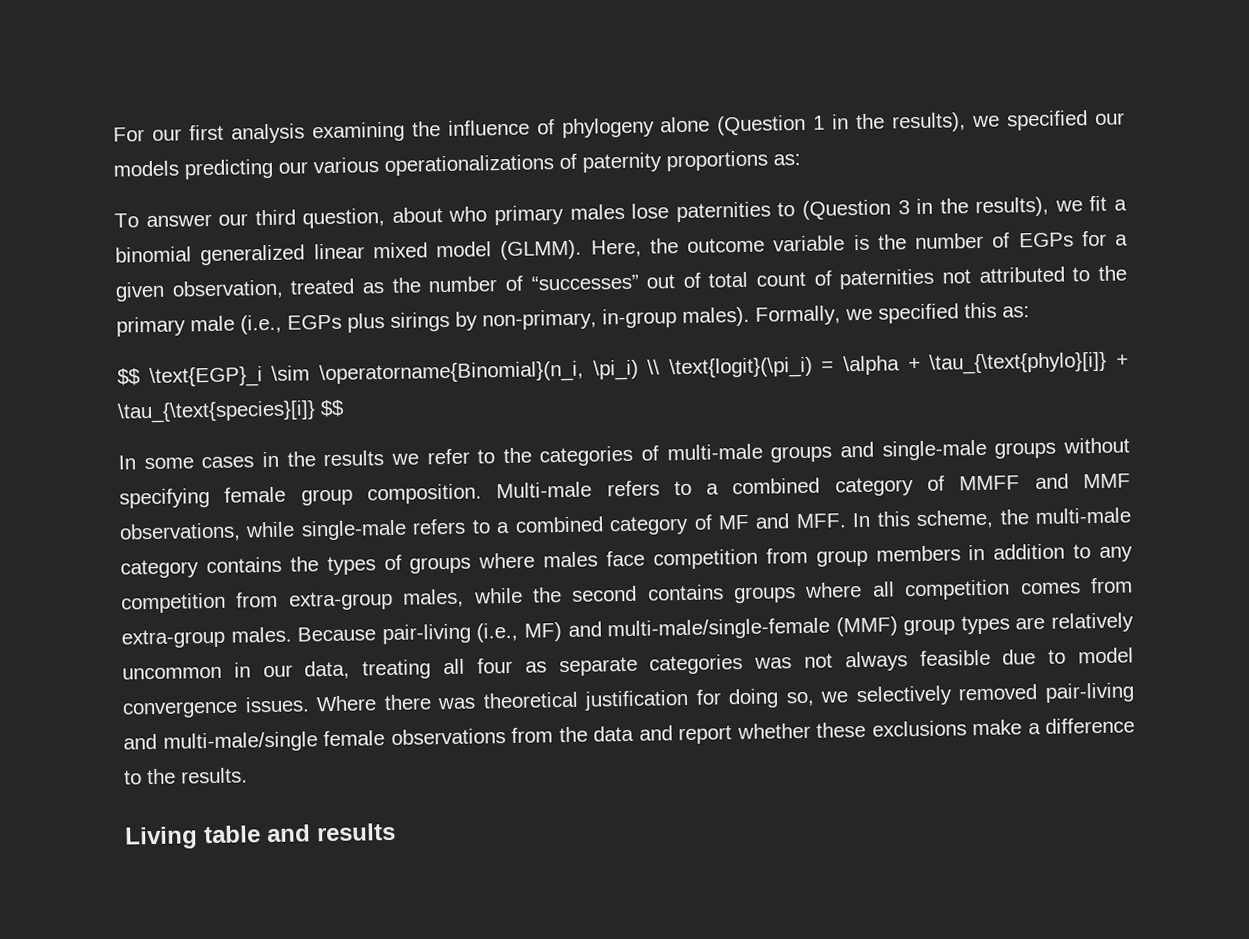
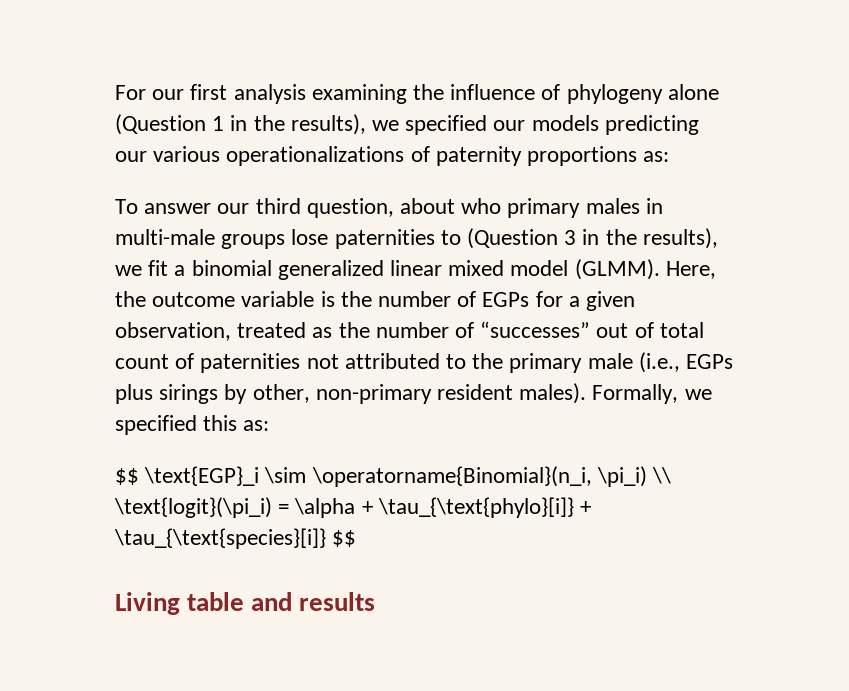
- To answer our third question, about who primary males lose paternities to (Question 3 in the results), we fit a binomial generalized linear mixed model (GLMM).
+ To answer our third question, about who primary males in multi-male groups lose paternities to (Question 3 in the results), we fit a binomial generalized linear mixed model (GLMM).
- Here, the outcome variable is the number of EGPs for a given observation, treated as the number of “successes” out of total count of paternities not attributed to the primary male (i.e., EGPs plus sirings by non-primary, in-group males).
+ Here, the outcome variable is the number of EGPs for a given observation, treated as the number of “successes” out of total count of paternities not attributed to the primary male (i.e., EGPs plus sirings by other, non-primary resident males).
- In some cases in the results we refer to the categories of multi-male groups and single-male groups without specifying female group composition. Multi-male refers to a combined category of MMFF and MMF observations, while single-male refers to a combined category of MF and MFF. In this scheme, the multi-male category contains the types of groups where males face competition from group members in addition to any competition from extra-group males, while the second contains groups where all competition comes from extra-group males. Because pair-living (i.e., MF) and multi-male/single-female (MMF) group types are relatively uncommon in our data, treating all four as separate categories was not always feasible due to model convergence issues. Where there was theoretical justification for doing so, we selectively removed pair-living and multi-male/single female observations from the data and report whether these exclusions make a difference to the results.

